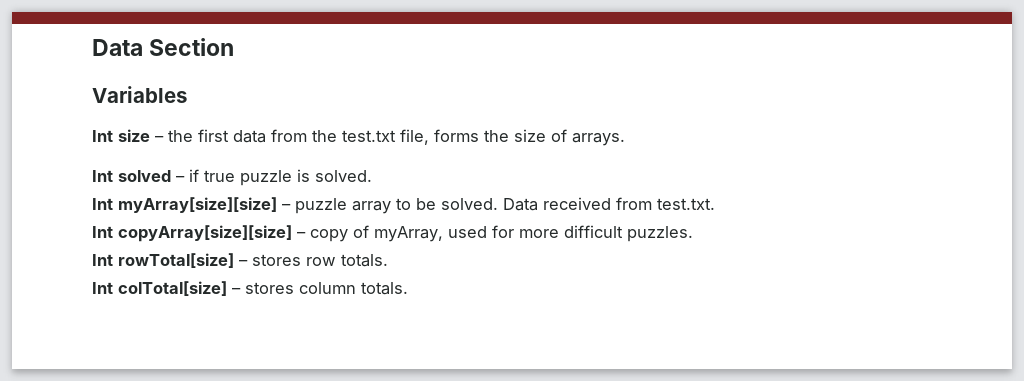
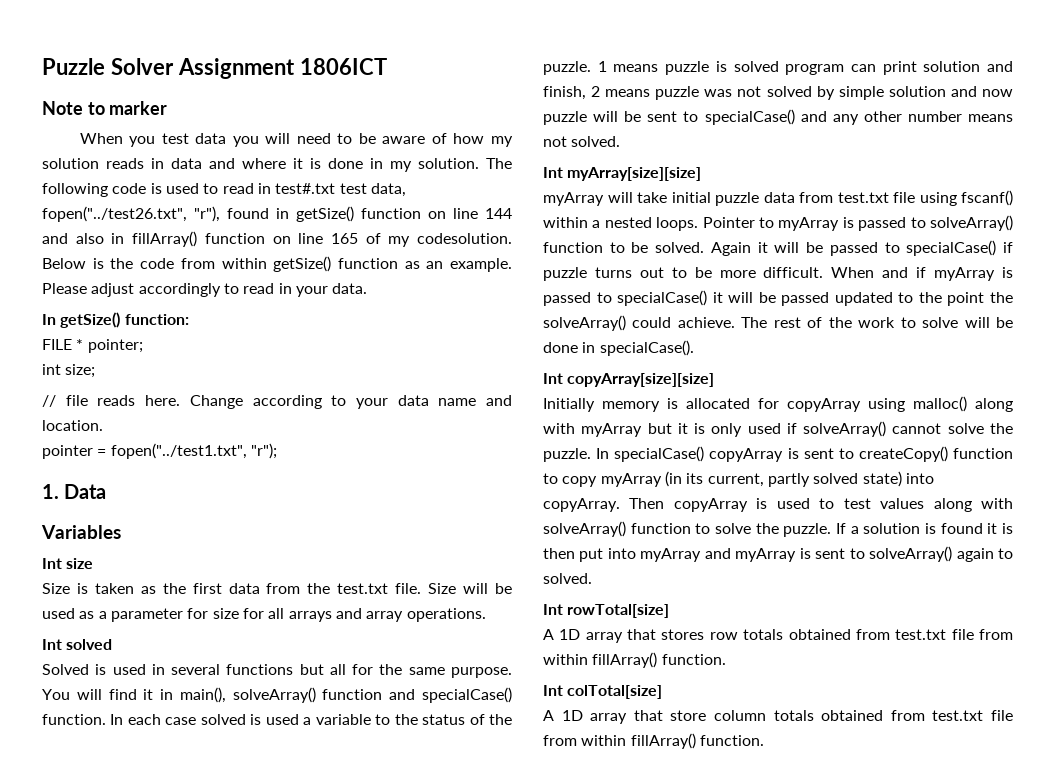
- Data Section
+ Puzzle Solver Assignment 1806ICT
+ Note to marker
+ When you test data you will need to be aware of how my solution reads in data and where it is done in my solution. The following code is used to read in test#.txt test data, fopen("../test26.txt", "r"), found in getSize() function on line 144 and also in fillArray() function on line 165 of my codesolution. Below is the code from within getSize() function as an example. Please adjust accordingly to read in your data.
+ In getSize() function:
+ FILE * pointer;
+ int size;
+ // file reads here. Change according to your data name and location.
+ pointer = fopen("../test1.txt", "r");
+ 1. Data
- Int size – the first data from the test.txt file, forms the size of arrays.
- Int solved – if true puzzle is solved.
- Int myArray[size][size] – puzzle array to be solved. Data received from test.txt.
- Int copyArray[size][size] – copy of myArray, used for more difficult puzzles.
- Int rowTotal[size] – stores row totals.
- Int colTotal[size] – stores column totals.
+ Int size
+ Size is taken as the first data from the test.txt file. Size will be used as a parameter for size for all arrays and array operations.
+ Int solved
+ Solved is used in several functions but all for the same purpose. You will find it in main(), solveArray() function and specialCase() function. In each case solved is used a variable to the status of the puzzle. 1 means puzzle is solved program can print solution and finish, 2 means puzzle was not solved by simple solution and now puzzle will be sent to specialCase() and any other number means not solved.
+ Int myArray[size][size]
+ myArray will take initial puzzle data from test.txt file using fscanf() within a nested loops. Pointer to myArray is passed to solveArray() function to be solved. Again it will be passed to specialCase() if puzzle turns out to be more difficult. When and if myArray is passed to specialCase() it will be passed updated to the point the solveArray() could achieve. The rest of the work to solve will be done in specialCase().
+ Int copyArray[size][size]
+ Initially memory is allocated for copyArray using malloc() along with myArray but it is only used if solveArray() cannot solve the puzzle. In specialCase() copyArray is sent to createCopy() function to copy myArray (in its current, partly solved state) into copyArray. Then copyArray is used to test values along with solveArray() function to solve the puzzle. If a solution is found it is then put into myArray and myArray is sent to solveArray() again to solved.
+ Int rowTotal[size]
+ A 1D array that stores row totals obtained from test.txt file from within fillArray() function.
+ Int colTotal[size]
+ A 1D array that store column totals obtained from test.txt file from within fillArray() function.

